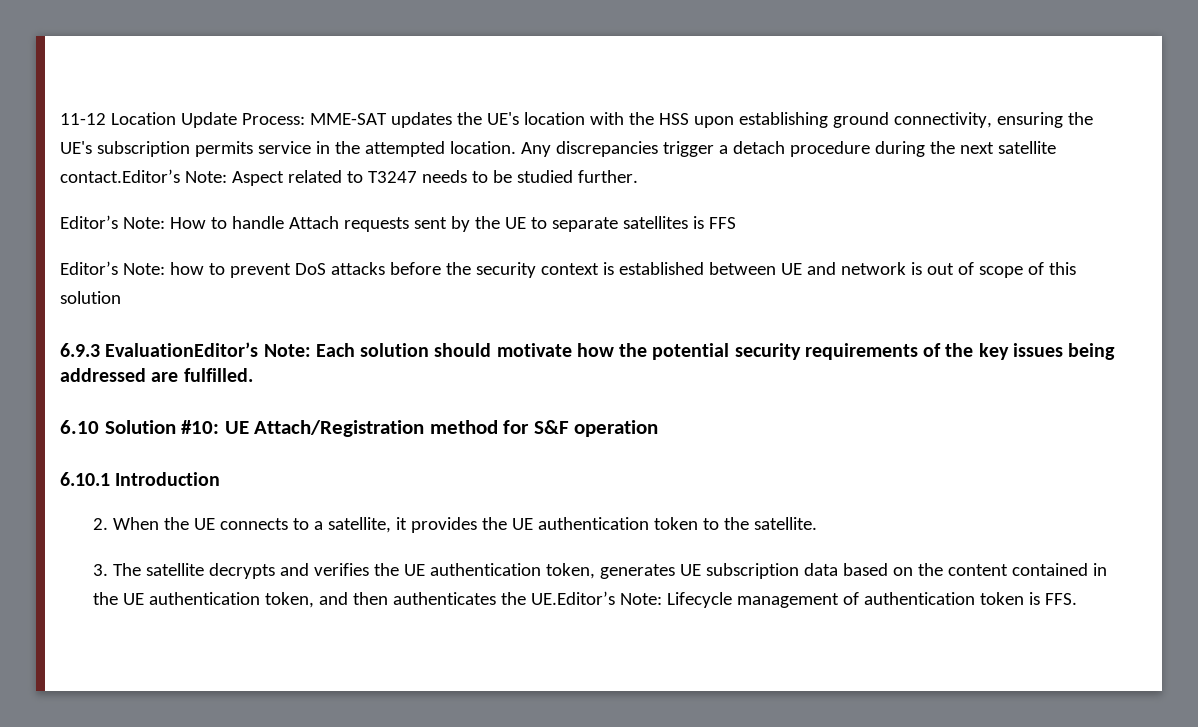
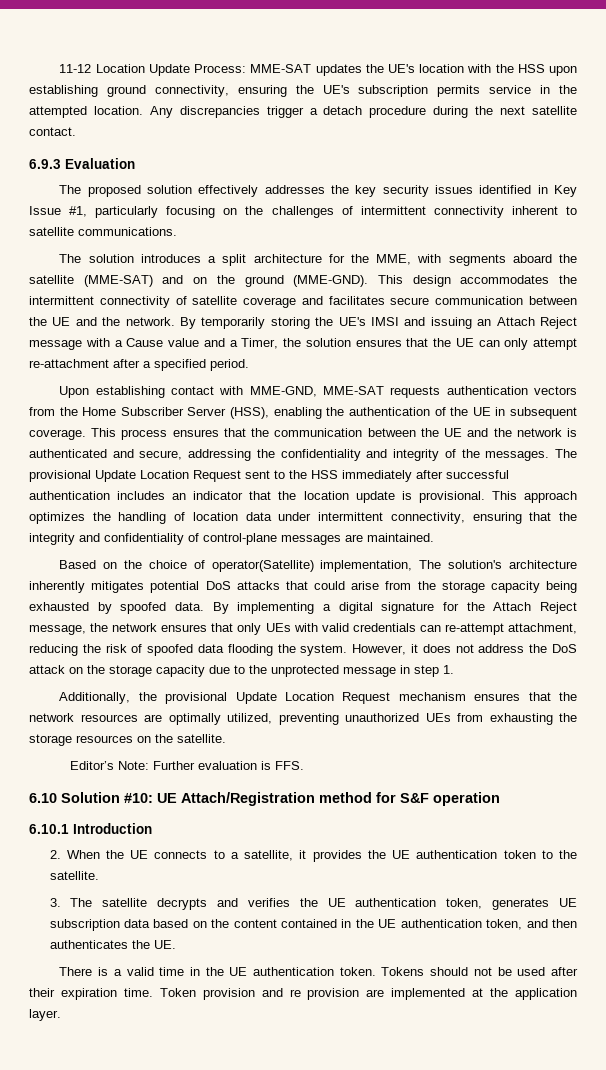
- Any discrepancies trigger a detach procedure during the next satellite contact.Editor’s Note: Aspect related to T3247 needs to be studied further.
- Editor’s Note: How to handle Attach requests sent by the UE to separate satellites is FFS
- Editor’s Note: how to prevent DoS attacks before the security context is established between UE and network is out of scope of this solution
- 6.9.3 EvaluationEditor’s Note: Each solution should motivate how the potential security requirements of the key issues being addressed are fulfilled.
+ Any discrepancies trigger a detach procedure during the next satellite contact.
+ 6.9.3 Evaluation
+ The proposed solution effectively addresses the key security issues identified in Key Issue #1, particularly focusing on the challenges of intermittent connectivity inherent to satellite communications.
+ The solution introduces a split architecture for the MME, with segments aboard the satellite (MME-SAT) and on the ground (MME-GND). This design accommodates the intermittent connectivity of satellite coverage and facilitates secure communication between the UE and the network. By temporarily storing the UE's IMSI and issuing an Attach Reject message with a Cause value and a Timer, the solution ensures that the UE can only attempt re-attachment after a specified period.
+ Upon establishing contact with MME-GND, MME-SAT requests authentication vectors from the Home Subscriber Server (HSS), enabling the authentication of the UE in subsequent coverage. This process ensures that the communication between the UE and the network is authenticated and secure, addressing the confidentiality and integrity of the messages. The provisional Update Location Request sent to the HSS immediately after successful authentication includes an indicator that the location update is provisional. This approach optimizes the handling of location data under intermittent connectivity, ensuring that the integrity and confidentiality of control-plane messages are maintained.
+ Based on the choice of operator(Satellite) implementation, The solution's architecture inherently mitigates potential DoS attacks that could arise from the storage capacity being exhausted by spoofed data. By implementing a digital signature for the Attach Reject message, the network ensures that only UEs with valid credentials can re-attempt attachment, reducing the risk of spoofed data flooding the system. However, it does not address the DoS attack on the storage capacity due to the unprotected message in step 1.
+ Additionally, the provisional Update Location Request mechanism ensures that the network resources are optimally utilized, preventing unauthorized UEs from exhausting the storage resources on the satellite.
+ Editor’s Note: Further evaluation is FFS.
- 3. The satellite decrypts and verifies the UE authentication token, generates UE subscription data based on the content contained in the UE authentication token, and then authenticates the UE.Editor’s Note: Lifecycle management of authentication token is FFS.
+ 3. The satellite decrypts and verifies the UE authentication token, generates UE subscription data based on the content contained in the UE authentication token, and then authenticates the UE.
+ There is a valid time in the UE authentication token. Tokens should not be used after their expiration time. Token provision and re provision are implemented at the application layer.

